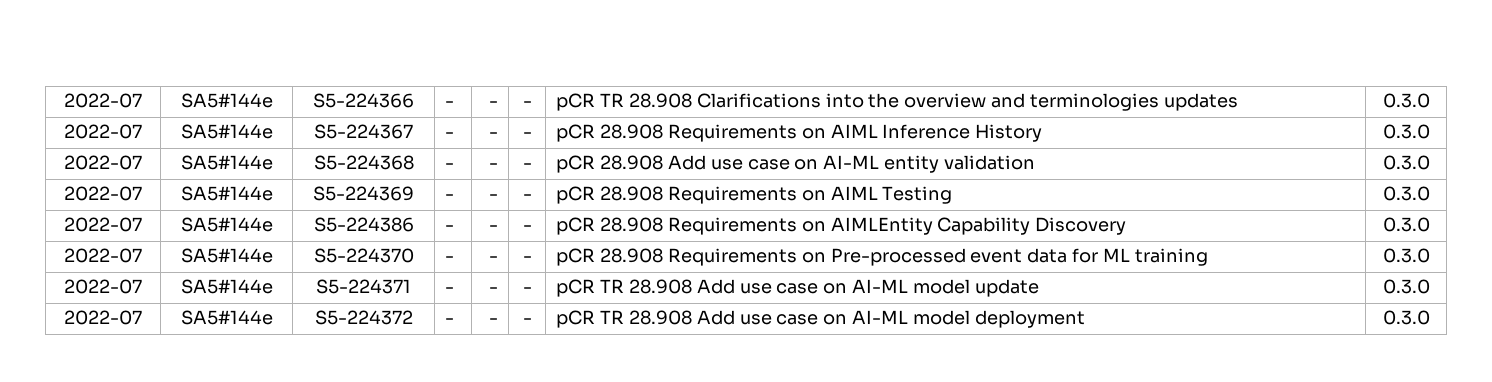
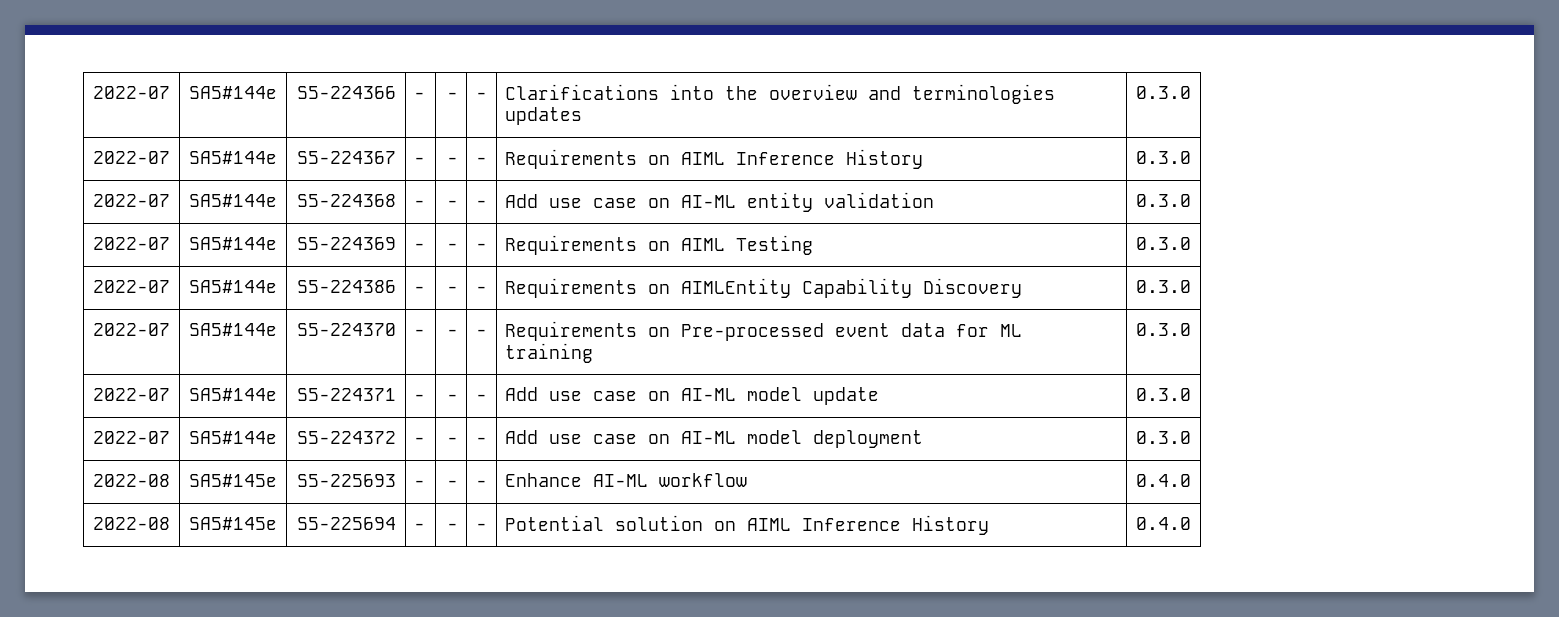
- 2022-07 | SA5#144e | S5-224366 | - | - | - | pCR TR 28.908 Clarifications into the overview and terminologies updates | 0.3.0
+ 2022-07 | SA5#144e | S5-224366 | - | - | - | Clarifications into the overview and terminologies updates | 0.3.0
- 2022-07 | SA5#144e | S5-224367 | - | - | - | pCR 28.908 Requirements on AIML Inference History | 0.3.0
+ 2022-07 | SA5#144e | S5-224367 | - | - | - | Requirements on AIML Inference History | 0.3.0
- 2022-07 | SA5#144e | S5-224368 | - | - | - | pCR 28.908 Add use case on AI-ML entity validation | 0.3.0
+ 2022-07 | SA5#144e | S5-224368 | - | - | - | Add use case on AI-ML entity validation | 0.3.0
- 2022-07 | SA5#144e | S5-224369 | - | - | - | pCR 28.908 Requirements on AIML Testing | 0.3.0
+ 2022-07 | SA5#144e | S5-224369 | - | - | - | Requirements on AIML Testing | 0.3.0
- 2022-07 | SA5#144e | S5-224386 | - | - | - | pCR 28.908 Requirements on AIMLEntity Capability Discovery | 0.3.0
+ 2022-07 | SA5#144e | S5-224386 | - | - | - | Requirements on AIMLEntity Capability Discovery | 0.3.0
- 2022-07 | SA5#144e | S5-224370 | - | - | - | pCR 28.908 Requirements on Pre-processed event data for ML training | 0.3.0
+ 2022-07 | SA5#144e | S5-224370 | - | - | - | Requirements on Pre-processed event data for ML training | 0.3.0
- 2022-07 | SA5#144e | S5-224371 | - | - | - | pCR TR 28.908 Add use case on AI-ML model update | 0.3.0
+ 2022-07 | SA5#144e | S5-224371 | - | - | - | Add use case on AI-ML model update | 0.3.0
- 2022-07 | SA5#144e | S5-224372 | - | - | - | pCR TR 28.908 Add use case on AI-ML model deployment | 0.3.0
+ 2022-07 | SA5#144e | S5-224372 | - | - | - | Add use case on AI-ML model deployment | 0.3.0
+ 2022-08 | SA5#145e | S5-225693 | - | - | - | Enhance AI-ML workflow | 0.4.0
+ 2022-08 | SA5#145e | S5-225694 | - | - | - | Potential solution on AIML Inference History | 0.4.0

